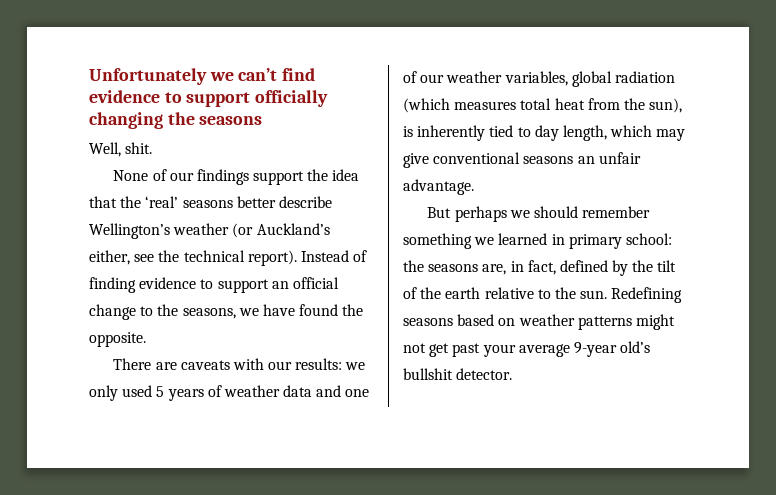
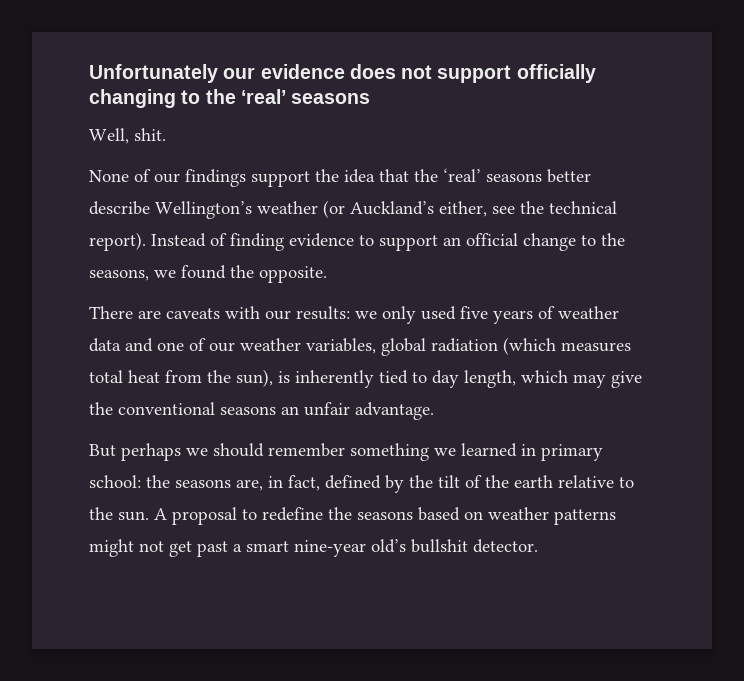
- Unfortunately we can’t find evidence to support officially changing the seasons
+ Unfortunately our evidence does not support officially changing to the ‘real’ seasons
- Instead of finding evidence to support an official change to the seasons, we have found the opposite.
+ Instead of finding evidence to support an official change to the seasons, we found the opposite.
- There are caveats with our results: we only used 5 years of weather data and one of our weather variables, global radiation (which measures total heat from the sun), is inherently tied to day length, which may give conventional seasons an unfair advantage.
+ There are caveats with our results: we only used five years of weather data and one of our weather variables, global radiation (which measures total heat from the sun), is inherently tied to day length, which may give the conventional seasons an unfair advantage.
- Redefining seasons based on weather patterns might not get past your average 9-year old’s bullshit detector.
+ A proposal to redefine the seasons based on weather patterns might not get past a smart nine-year old’s bullshit detector.

